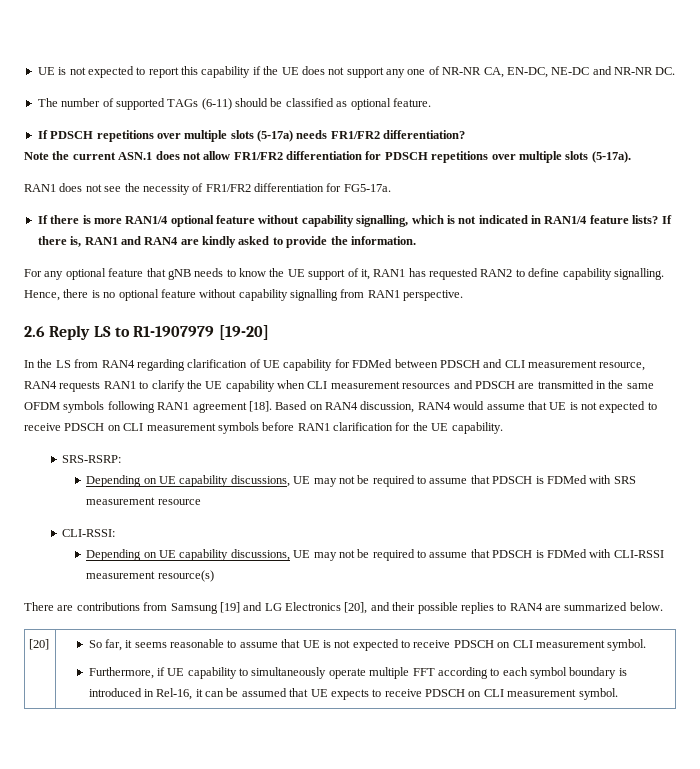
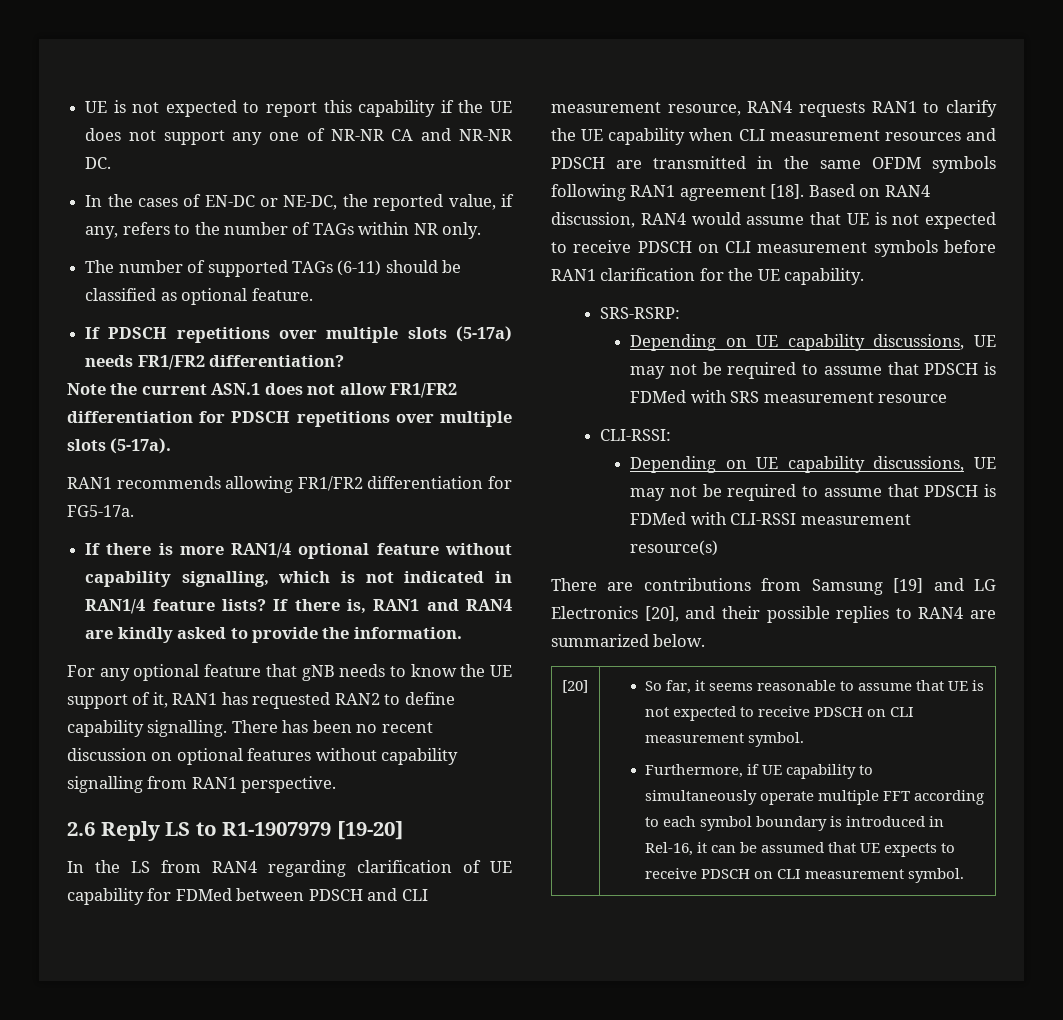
- UE is not expected to report this capability if the UE does not support any one of NR-NR CA, EN-DC, NE-DC and NR-NR DC.
+ UE is not expected to report this capability if the UE does not support any one of NR-NR CA and NR-NR DC.
+ In the cases of EN-DC or NE-DC, the reported value, if any, refers to the number of TAGs within NR only.
- RAN1 does not see the necessity of FR1/FR2 differentiation for FG5-17a.
+ RAN1 recommends allowing FR1/FR2 differentiation for FG5-17a.
- Hence, there is no optional feature without capability signalling from RAN1 perspective.
+ There has been no recent discussion on optional features without capability signalling from RAN1 perspective.

